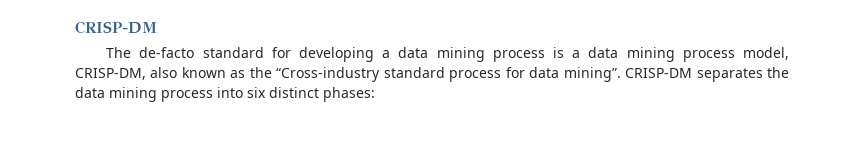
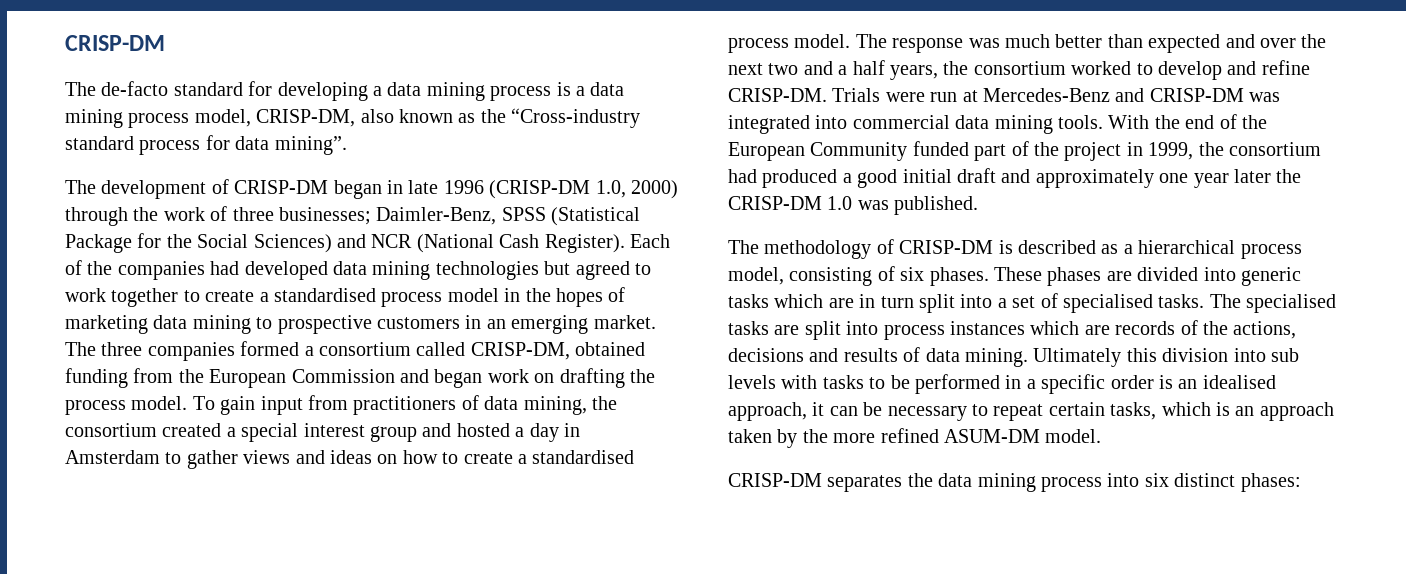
- The de-facto standard for developing a data mining process is a data mining process model, CRISP-DM, also known as the “Cross-industry standard process for data mining”. CRISP-DM separates the data mining process into six distinct phases:
+ The de-facto standard for developing a data mining process is a data mining process model, CRISP-DM, also known as the “Cross-industry standard process for data mining”.
+ The development of CRISP-DM began in late 1996 (CRISP-DM 1.0, 2000) through the work of three businesses; Daimler-Benz, SPSS (Statistical Package for the Social Sciences) and NCR (National Cash Register). Each of the companies had developed data mining technologies but agreed to work together to create a standardised process model in the hopes of marketing data mining to prospective customers in an emerging market. The three companies formed a consortium called CRISP-DM, obtained funding from the European Commission and began work on drafting the process model. To gain input from practitioners of data mining, the consortium created a special interest group and hosted a day in Amsterdam to gather views and ideas on how to create a standardised process model. The response was much better than expected and over the next two and a half years, the consortium worked to develop and refine CRISP-DM. Trials were run at Mercedes-Benz and CRISP-DM was integrated into commercial data mining tools. With the end of the European Community funded part of the project in 1999, the consortium had produced a good initial draft and approximately one year later the CRISP-DM 1.0 was published.
+ The methodology of CRISP-DM is described as a hierarchical process model, consisting of six phases. These phases are divided into generic tasks which are in turn split into a set of specialised tasks. The specialised tasks are split into process instances which are records of the actions, decisions and results of data mining. Ultimately this division into sub levels with tasks to be performed in a specific order is an idealised approach, it can be necessary to repeat certain tasks, which is an approach taken by the more refined ASUM-DM model.
+ CRISP-DM separates the data mining process into six distinct phases:

